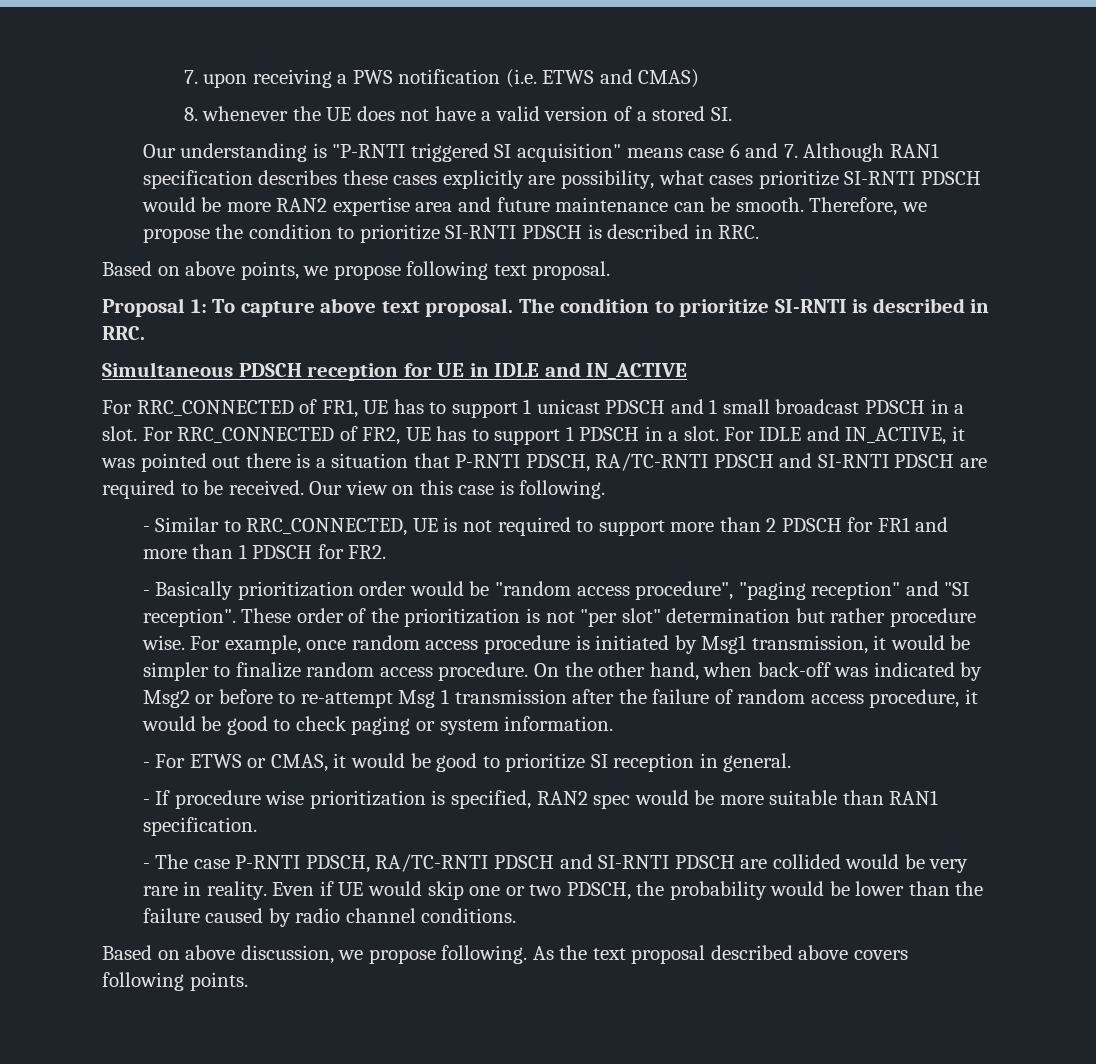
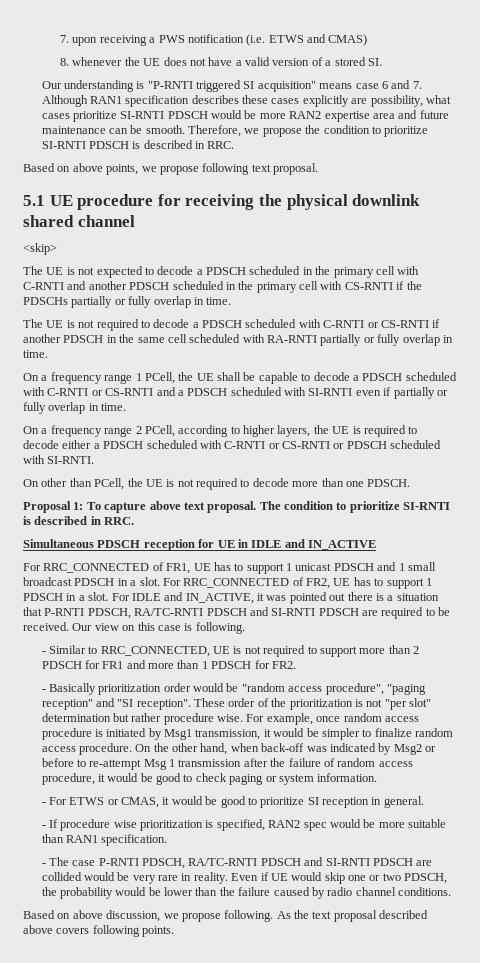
+ 5.1 UE procedure for receiving the physical downlink shared channel
+ <skip>
+ The UE is not expected to decode a PDSCH scheduled in the primary cell with C-RNTI and another PDSCH scheduled in the primary cell with CS-RNTI if the PDSCHs partially or fully overlap in time.
+ The UE is not required to decode a PDSCH scheduled with C-RNTI or CS-RNTI if another PDSCH in the same cell scheduled with RA-RNTI partially or fully overlap in time.
+ On a frequency range 1 PCell, the UE shall be capable to decode a PDSCH scheduled with C-RNTI or CS-RNTI and a PDSCH scheduled with SI-RNTI even if partially or fully overlap in time.
+ On a frequency range 2 PCell, according to higher layers, the UE is required to decode either a PDSCH scheduled with C-RNTI or CS-RNTI or PDSCH scheduled with SI-RNTI.
+ On other than PCell, the UE is not required to decode more than one PDSCH.

